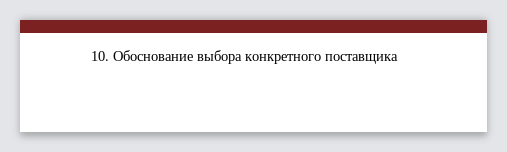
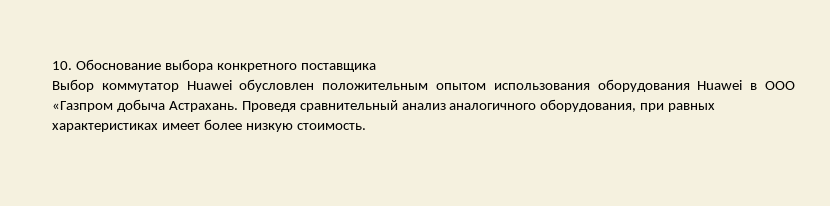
+ Выбор коммутатор Huawei обусловлен положительным опытом использования оборудования Huawei в ООО «Газпром добыча Астрахань. Проведя сравнительный анализ аналогичного оборудования, при равных характеристиках имеет более низкую стоимость.

